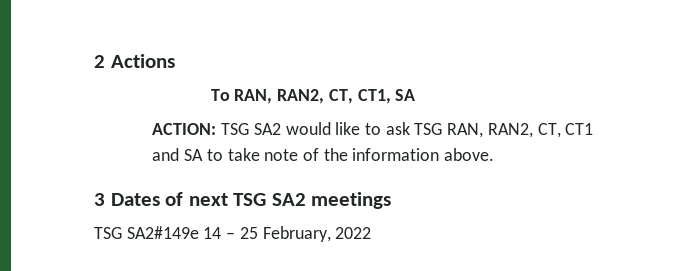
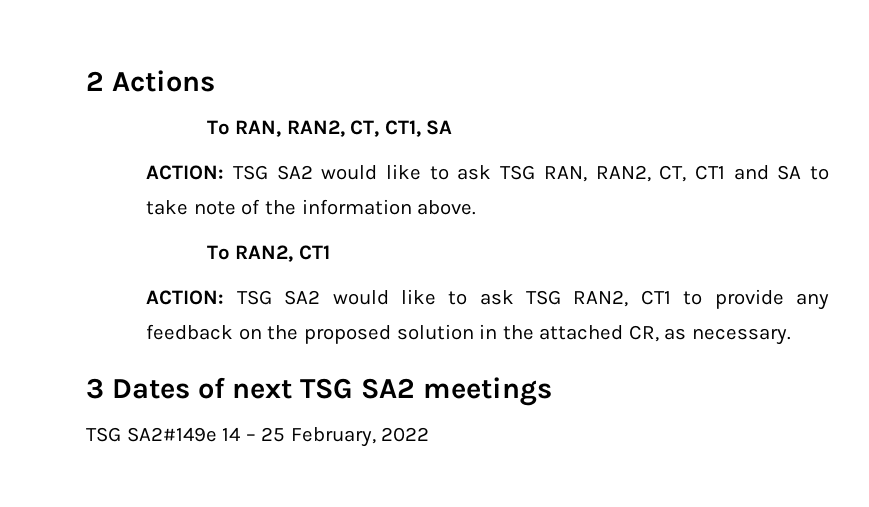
+ To RAN2, CT1
+ ACTION: TSG SA2 would like to ask TSG RAN2, CT1 to provide any feedback on the proposed solution in the attached CR, as necessary.

